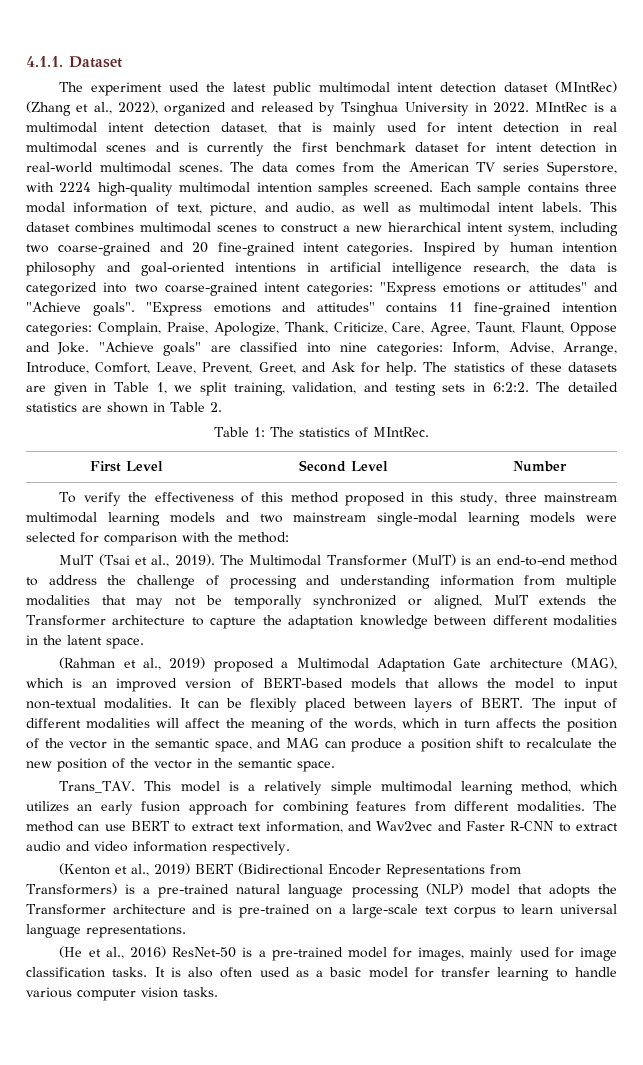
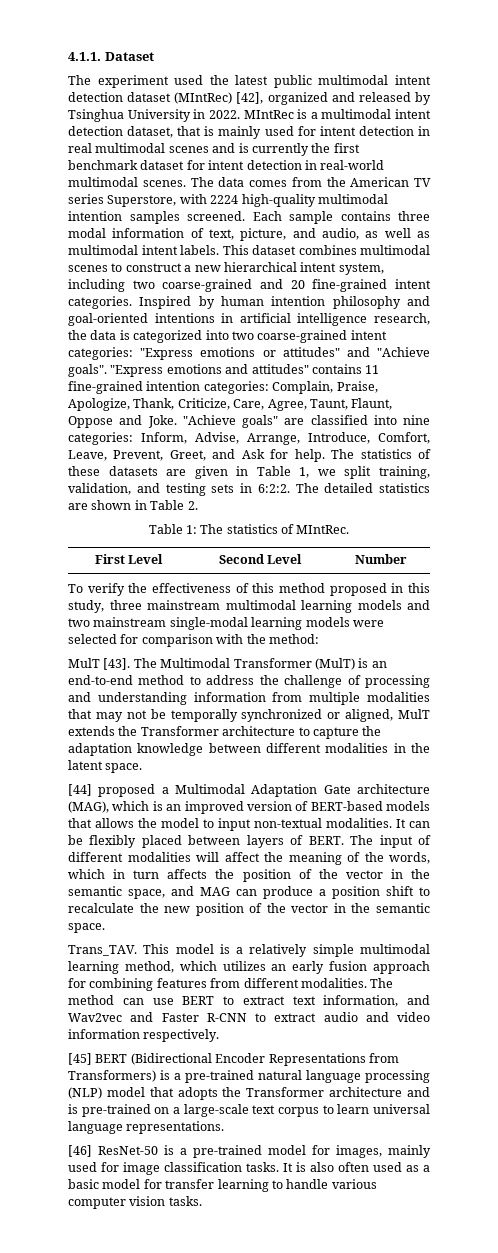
- The experiment used the latest public multimodal intent detection dataset (MIntRec) (Zhang et al., 2022), organized and released by Tsinghua University in 2022.
+ The experiment used the latest public multimodal intent detection dataset (MIntRec) [42], organized and released by Tsinghua University in 2022.
- MulT (Tsai et al., 2019).
+ MulT [43].
- (Rahman et al., 2019) proposed a Multimodal Adaptation Gate architecture (MAG), which is an improved version of BERT-based models that allows the model to input non-textual modalities.
+ [44] proposed a Multimodal Adaptation Gate architecture (MAG), which is an improved version of BERT-based models that allows the model to input non-textual modalities.
- (Kenton et al., 2019) BERT (Bidirectional Encoder Representations from Transformers) is a pre-trained natural language processing (NLP) model that adopts the Transformer architecture and is pre-trained on a large-scale text corpus to learn universal language representations.
+ [45] BERT (Bidirectional Encoder Representations from Transformers) is a pre-trained natural language processing (NLP) model that adopts the Transformer architecture and is pre-trained on a large-scale text corpus to learn universal language representations.
- (He et al., 2016) ResNet-50 is a pre-trained model for images, mainly used for image classification tasks.
+ [46] ResNet-50 is a pre-trained model for images, mainly used for image classification tasks.

